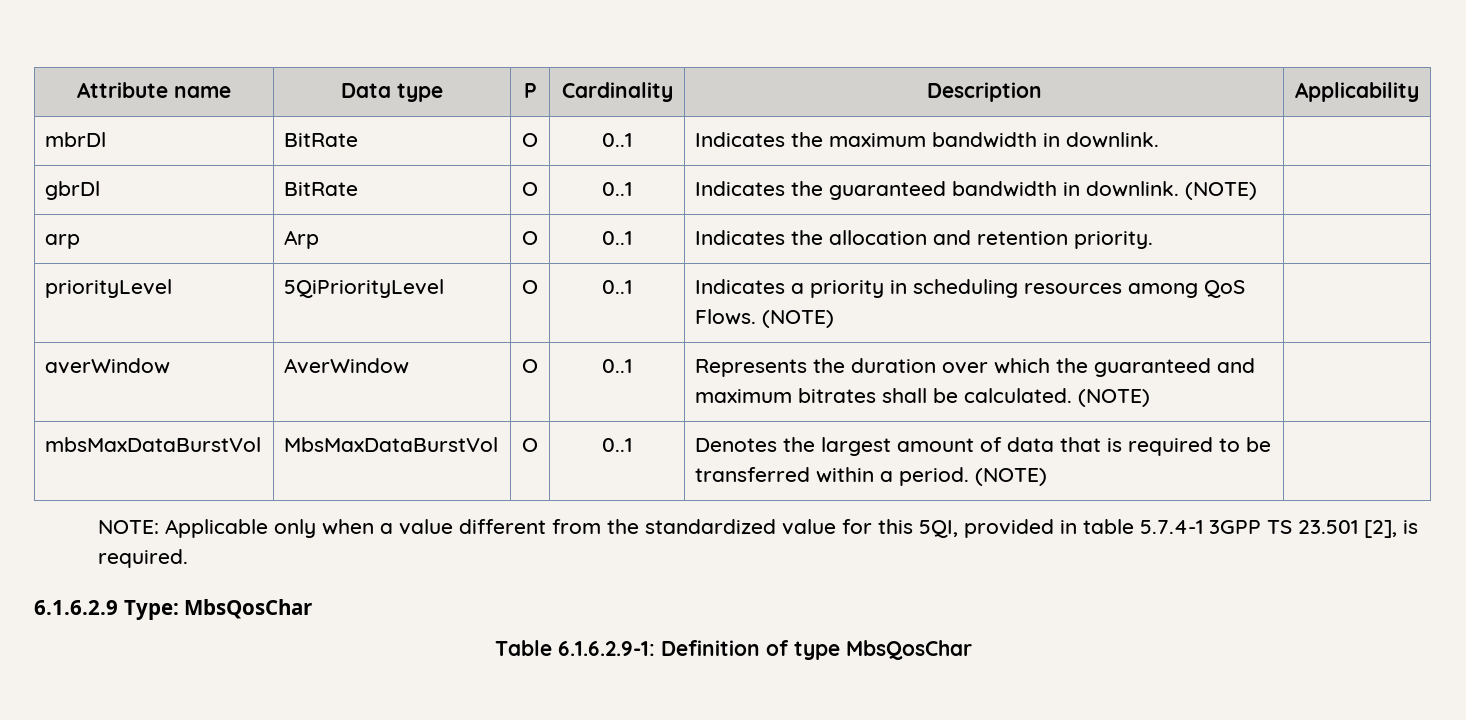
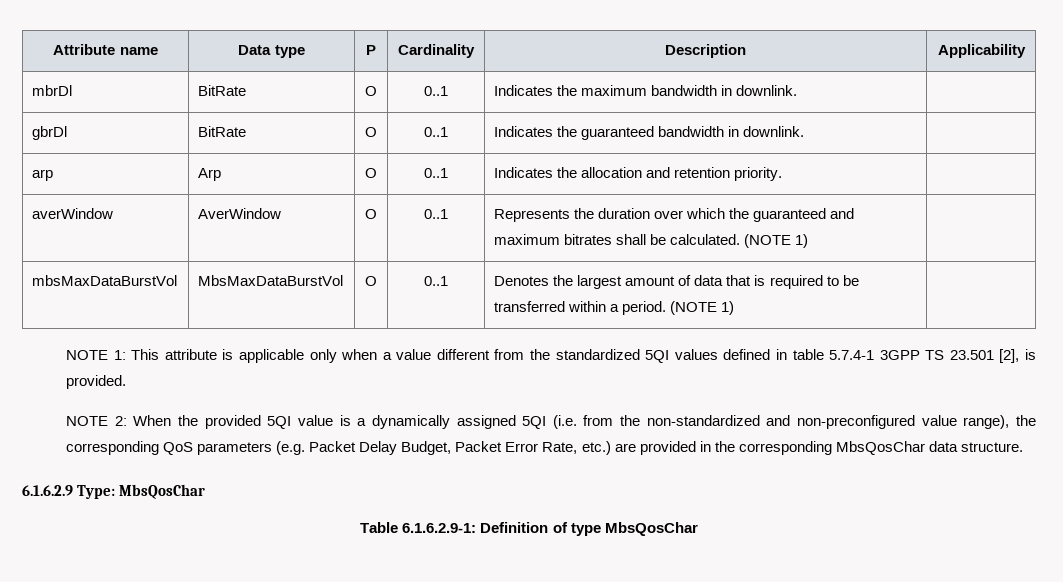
- gbrDl | BitRate | O | 0..1 | Indicates the guaranteed bandwidth in downlink. (NOTE) |
+ gbrDl | BitRate | O | 0..1 | Indicates the guaranteed bandwidth in downlink. |
- priorityLevel | 5QiPriorityLevel | O | 0..1 | Indicates a priority in scheduling resources among QoS Flows. (NOTE) |
- averWindow | AverWindow | O | 0..1 | Represents the duration over which the guaranteed and maximum bitrates shall be calculated. (NOTE) |
+ averWindow | AverWindow | O | 0..1 | Represents the duration over which the guaranteed and maximum bitrates shall be calculated. (NOTE 1) |
- mbsMaxDataBurstVol | MbsMaxDataBurstVol | O | 0..1 | Denotes the largest amount of data that is required to be transferred within a period. (NOTE) |
- NOTE: Applicable only when a value different from the standardized value for this 5QI, provided in table 5.7.4-1 3GPP TS 23.501 [2], is required.
+ mbsMaxDataBurstVol | MbsMaxDataBurstVol | O | 0..1 | Denotes the largest amount of data that is required to be transferred within a period. (NOTE 1) |
+ NOTE 1: This attribute is applicable only when a value different from the standardized 5QI values defined in table 5.7.4-1 3GPP TS 23.501 [2], is provided.
+ NOTE 2: When the provided 5QI value is a dynamically assigned 5QI (i.e. from the non-standardized and non-preconfigured value range), the corresponding QoS parameters (e.g. Packet Delay Budget, Packet Error Rate, etc.) are provided in the corresponding MbsQosChar data structure.

